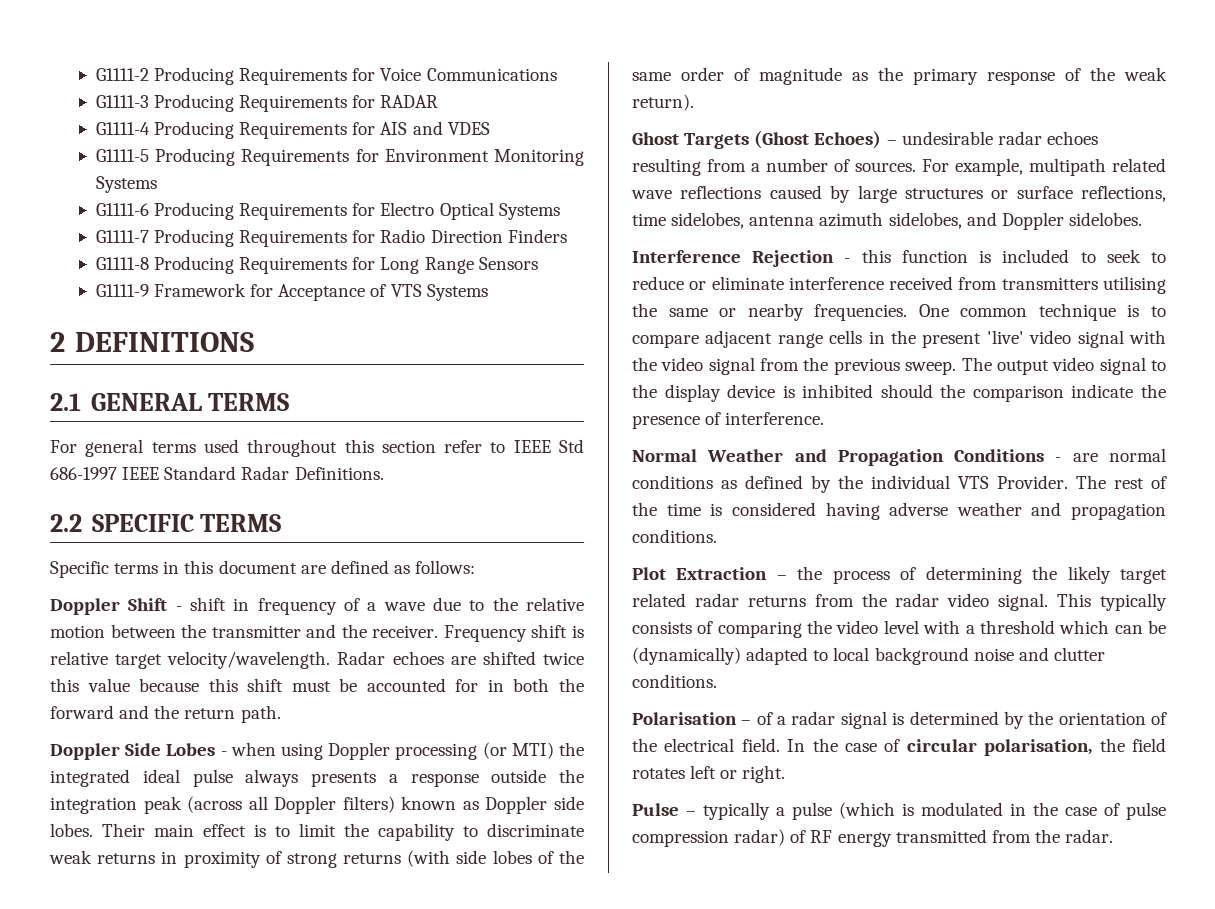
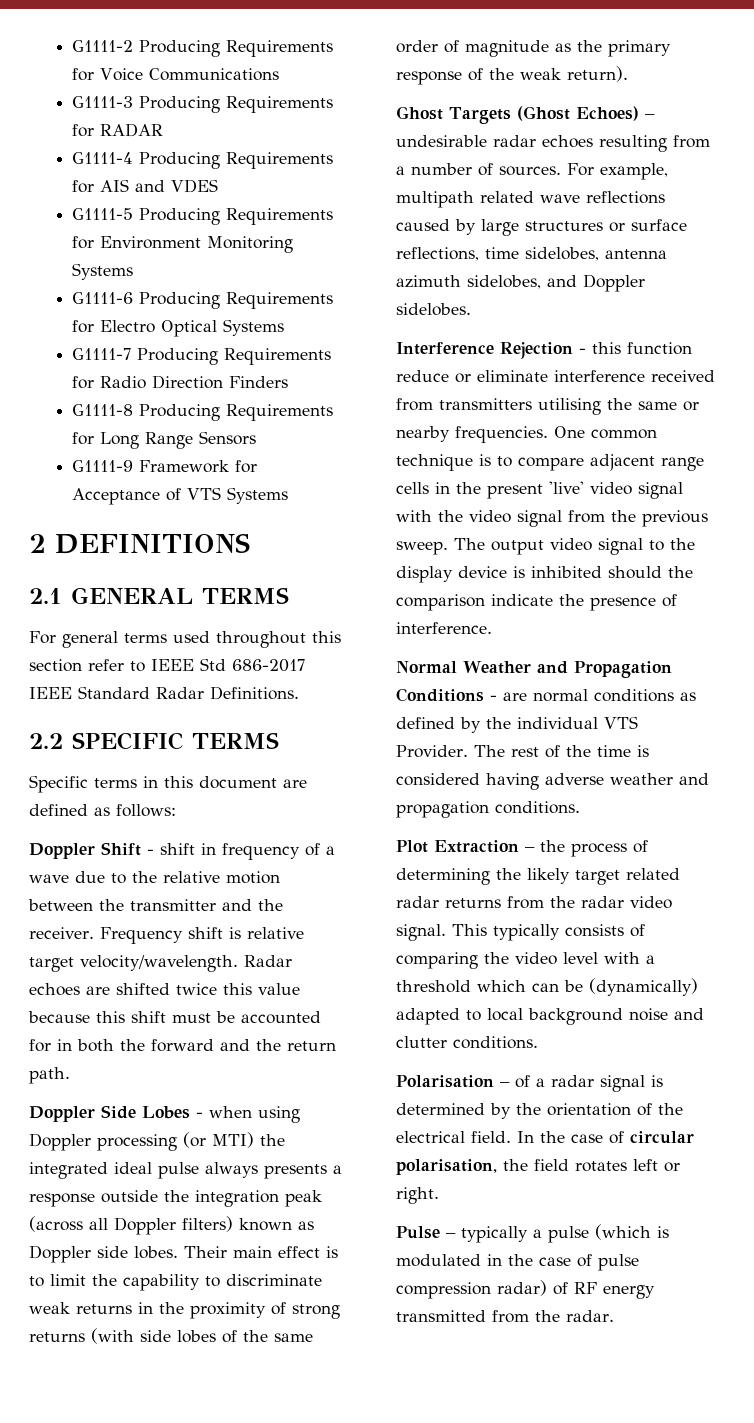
- For general terms used throughout this section refer to IEEE Std 686-1997 IEEE Standard Radar Definitions.
+ For general terms used throughout this section refer to IEEE Std 686-2017 IEEE Standard Radar Definitions.
- Their main effect is to limit the capability to discriminate weak returns in proximity of strong returns (with side lobes of the same order of magnitude as the primary response of the weak return).
+ Their main effect is to limit the capability to discriminate weak returns in the proximity of strong returns (with side lobes of the same order of magnitude as the primary response of the weak return).
- Interference Rejection - this function is included to seek to reduce or eliminate interference received from transmitters utilising the same or nearby frequencies.
+ Interference Rejection - this function reduce or eliminate interference received from transmitters utilising the same or nearby frequencies.

